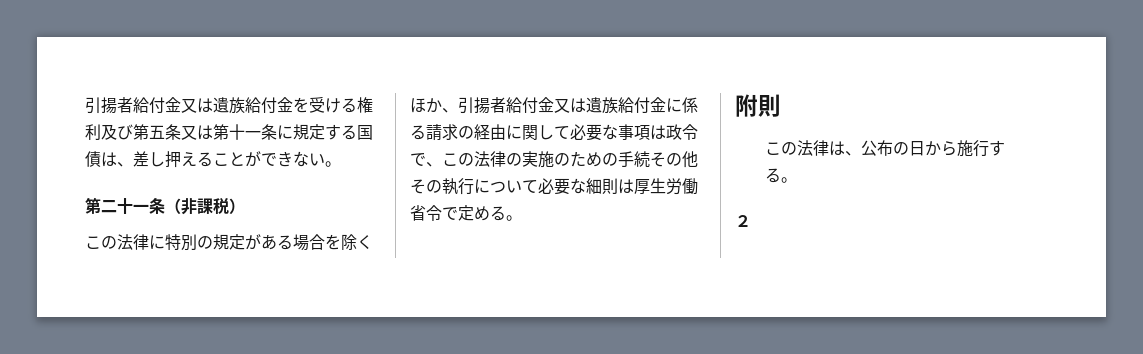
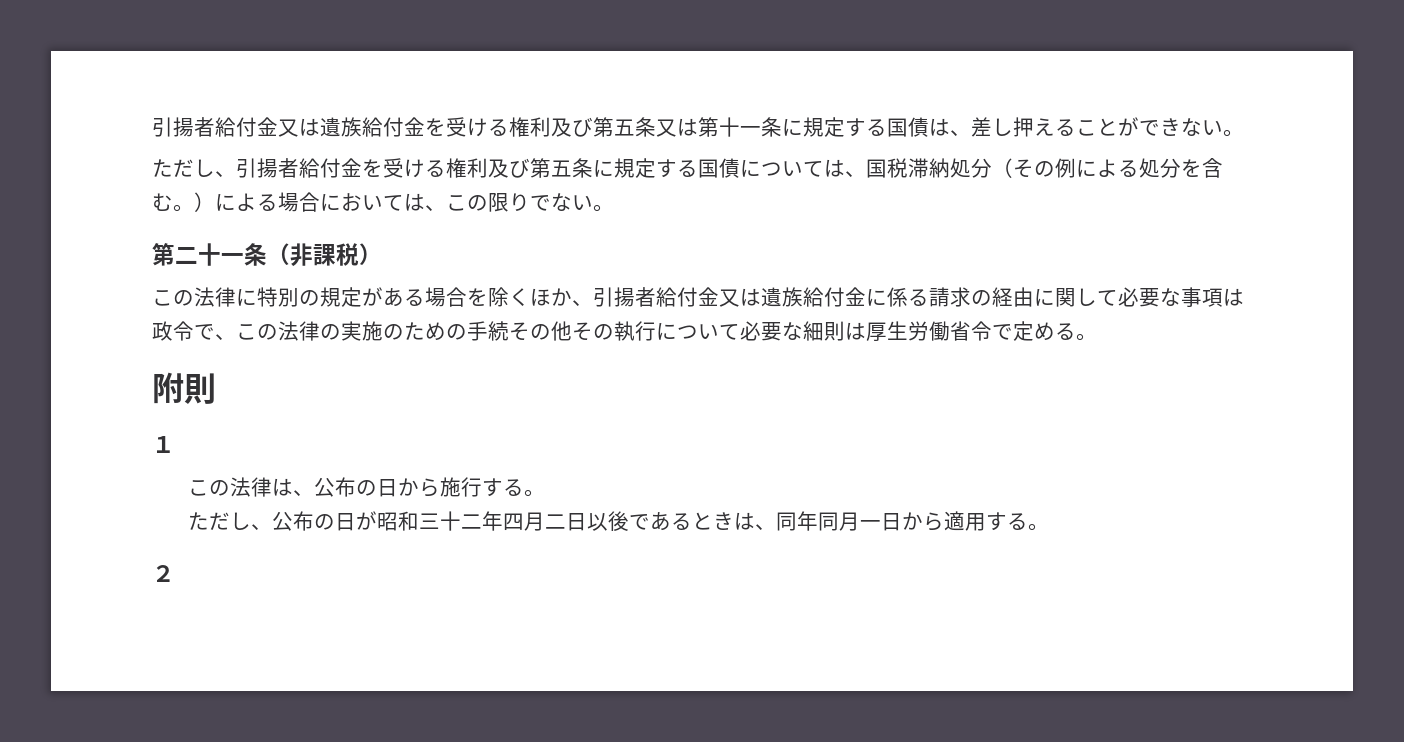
+ ただし、引揚者給付金を受ける権利及び第五条に規定する国債については、国税滞納処分（その例による処分を含む。）による場合においては、この限りでない。
+ １
+ ただし、公布の日が昭和三十二年四月二日以後であるときは、同年同月一日から適用する。

